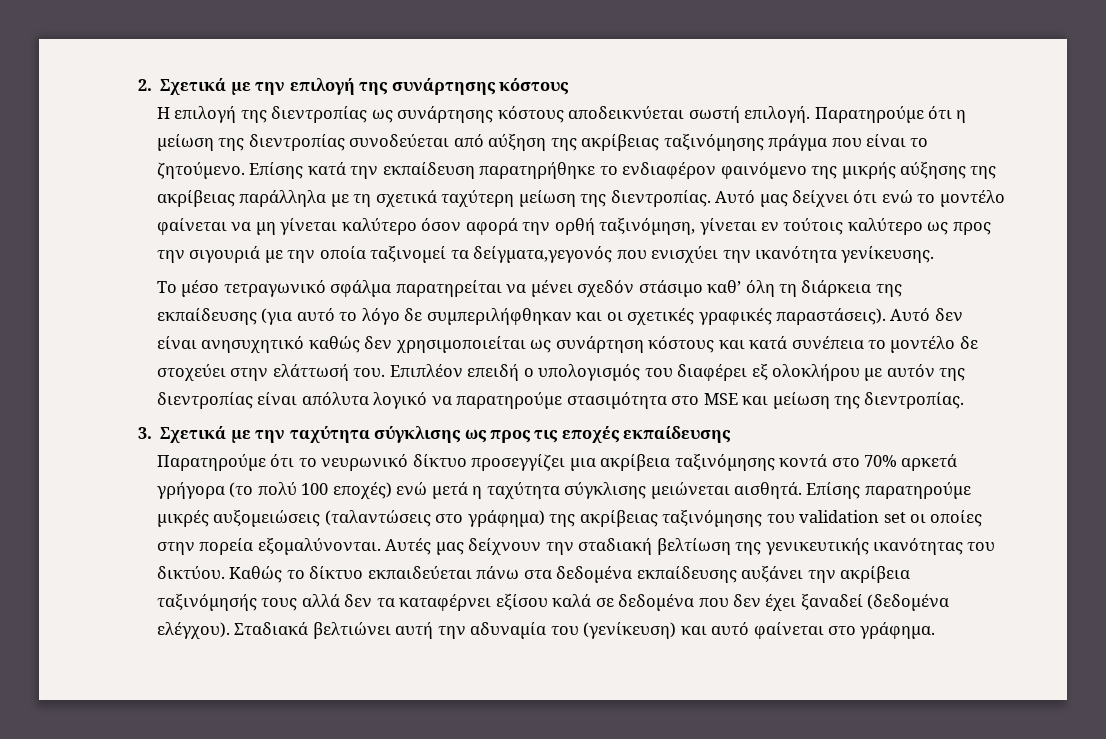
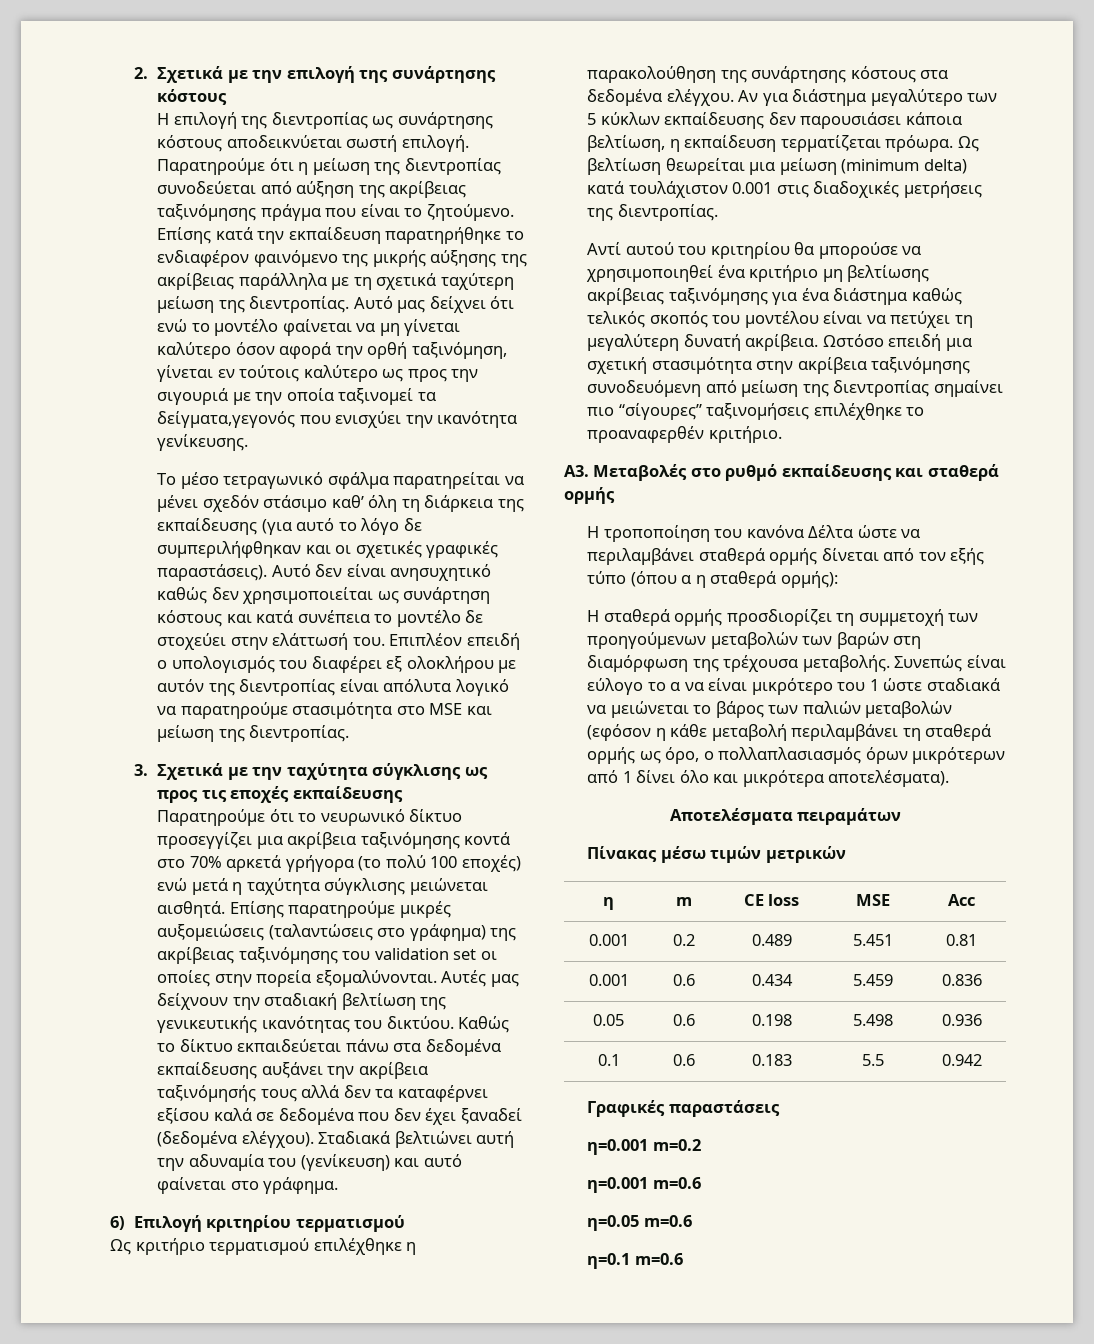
+ 6) Επιλογή κριτηρίου τερματισμού
+ Ως κριτήριο τερματισμού επιλέχθηκε η παρακολούθηση της συνάρτησης κόστους στα δεδομένα ελέγχου. Αν για διάστημα μεγαλύτερο των 5 κύκλων εκπαίδευσης δεν παρουσιάσει κάποια βελτίωση, η εκπαίδευση τερματίζεται πρόωρα. Ως βελτίωση θεωρείται μια μείωση (minimum delta) κατά τουλάχιστον 0.001 στις διαδοχικές μετρήσεις της διεντροπίας.
+ Αντί αυτού του κριτηρίου θα μπορούσε να χρησιμοποιηθεί ένα κριτήριο μη βελτίωσης ακρίβειας ταξινόμησης για ένα διάστημα καθώς τελικός σκοπός του μοντέλου είναι να πετύχει τη μεγαλύτερη δυνατή ακρίβεια. Ωστόσο επειδή μια σχετική στασιμότητα στην ακρίβεια ταξινόμησης συνοδευόμενη από μείωση της διεντροπίας σημαίνει πιο “σίγουρες” ταξινομήσεις επιλέχθηκε το προαναφερθέν κριτήριο.
+ A3. Μεταβολές στο ρυθμό εκπαίδευσης και σταθερά ορμής
+ Η τροποποίηση του κανόνα Δέλτα ώστε να περιλαμβάνει σταθερά ορμής δίνεται από τον εξής τύπο (όπου α η σταθερά ορμής):
+ Η σταθερά ορμής προσδιορίζει τη συμμετοχή των προηγούμενων μεταβολών των βαρών στη διαμόρφωση της τρέχουσα μεταβολής. Συνεπώς είναι εύλογο το α να είναι μικρότερο του 1 ώστε σταδιακά να μειώνεται το βάρος των παλιών μεταβολών (εφόσον η κάθε μεταβολή περιλαμβάνει τη σταθερά ορμής ως όρο, ο πολλαπλασιασμός όρων μικρότερων από 1 δίνει όλο και μικρότερα αποτελέσματα).
+ Αποτελέσματα πειραμάτων
+ Πίνακας μέσω τιμών μετρικών
+ η | m | CE loss | MSE | Acc
+ 0.001 | 0.2 | 0.489 | 5.451 | 0.81
+ 0.001 | 0.6 | 0.434 | 5.459 | 0.836
+ 0.05 | 0.6 | 0.198 | 5.498 | 0.936
+ 0.1 | 0.6 | 0.183 | 5.5 | 0.942
+ Γραφικές παραστάσεις
+ η=0.001 m=0.2
+ η=0.001 m=0.6
+ η=0.05 m=0.6
+ η=0.1 m=0.6

